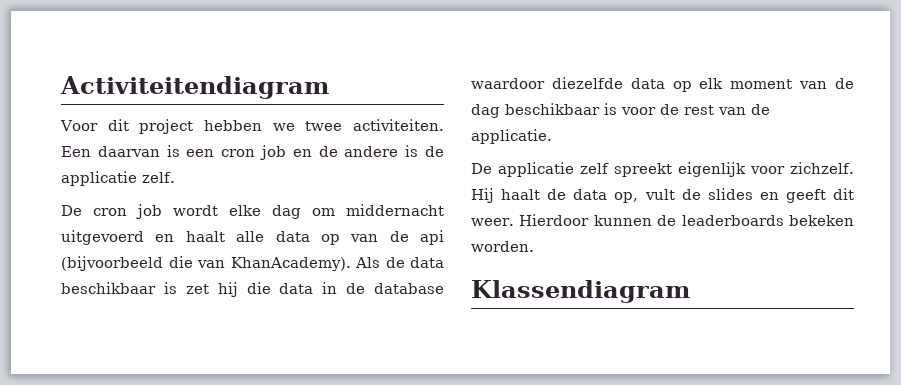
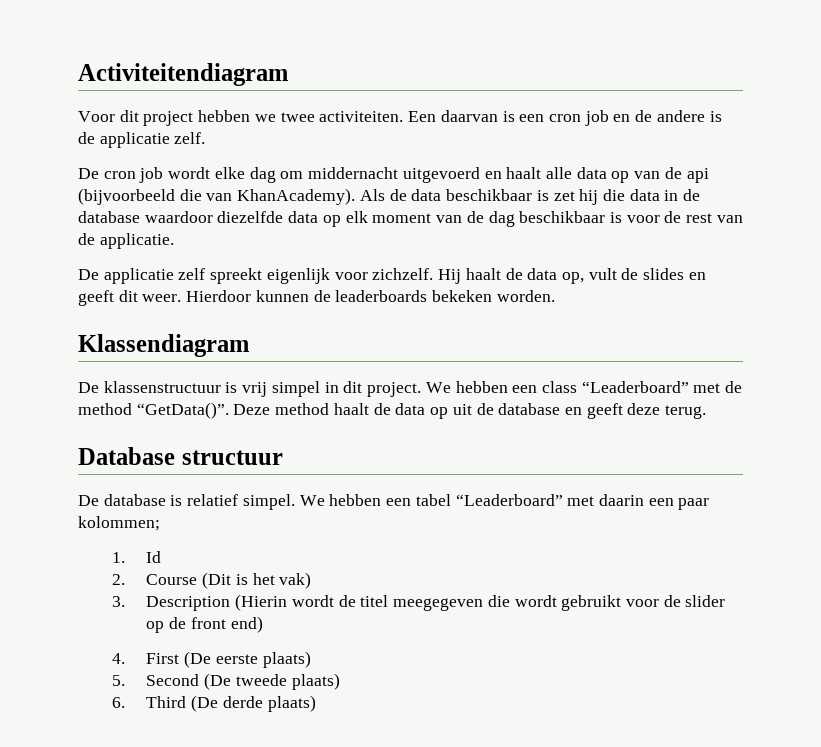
+ De klassenstructuur is vrij simpel in dit project. We hebben een class “Leaderboard” met de method “GetData()”. Deze method haalt de data op uit de database en geeft deze terug.
+ Database structuur
+ De database is relatief simpel. We hebben een tabel “Leaderboard” met daarin een paar kolommen;
+ 1. Id
+ 2. Course (Dit is het vak)
+ 3. Description (Hierin wordt de titel meegegeven die wordt gebruikt voor de slider op de front end)
+ 4. First (De eerste plaats)
+ 5. Second (De tweede plaats)
+ 6. Third (De derde plaats)

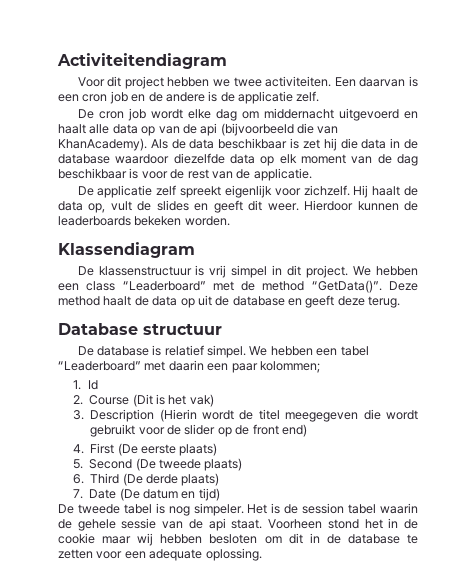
+ 7. Date (De datum en tijd)
+ De tweede tabel is nog simpeler. Het is de session tabel waarin de gehele sessie van de api staat. Voorheen stond het in de cookie maar wij hebben besloten om dit in de database te zetten voor een adequate oplossing.

